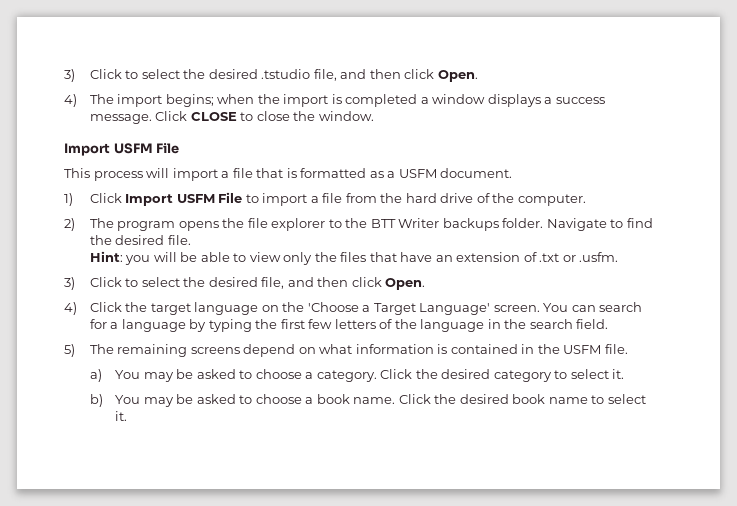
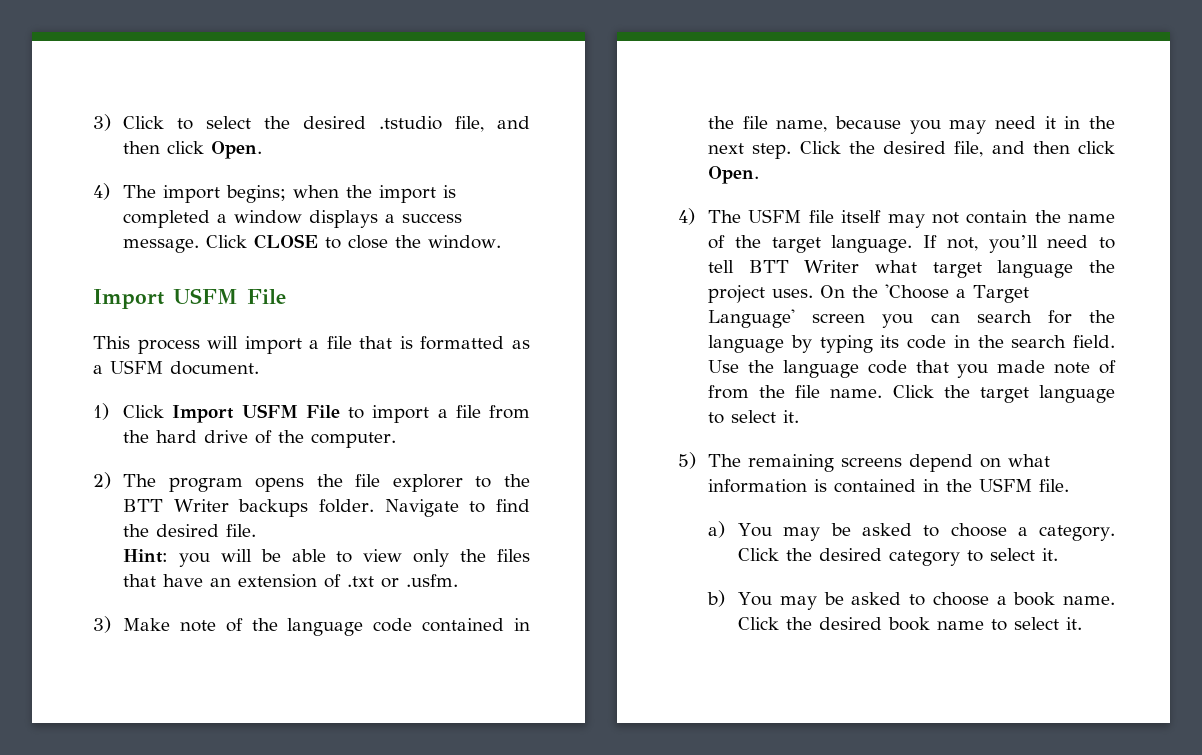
- 3) Click to select the desired file, and then click Open.
+ 3) Make note of the language code contained in the file name, because you may need it in the next step. Click the desired file, and then click Open.
- 4) Click the target language on the 'Choose a Target Language' screen. You can search for a language by typing the first few letters of the language in the search field.
+ 4) The USFM file itself may not contain the name of the target language. If not, you’ll need to tell BTT Writer what target language the project uses. On the 'Choose a Target Language' screen you can search for the language by typing its code in the search field. Use the language code that you made note of from the file name. Click the target language to select it.

